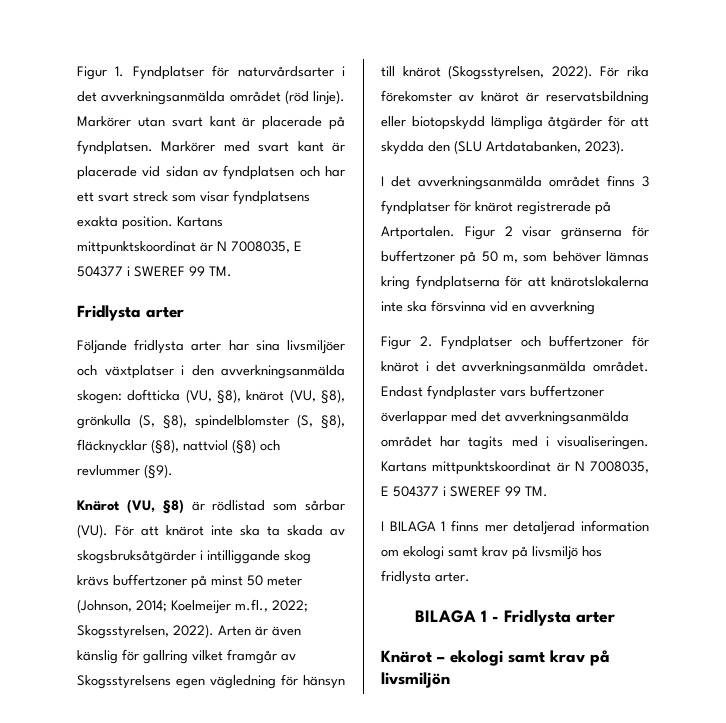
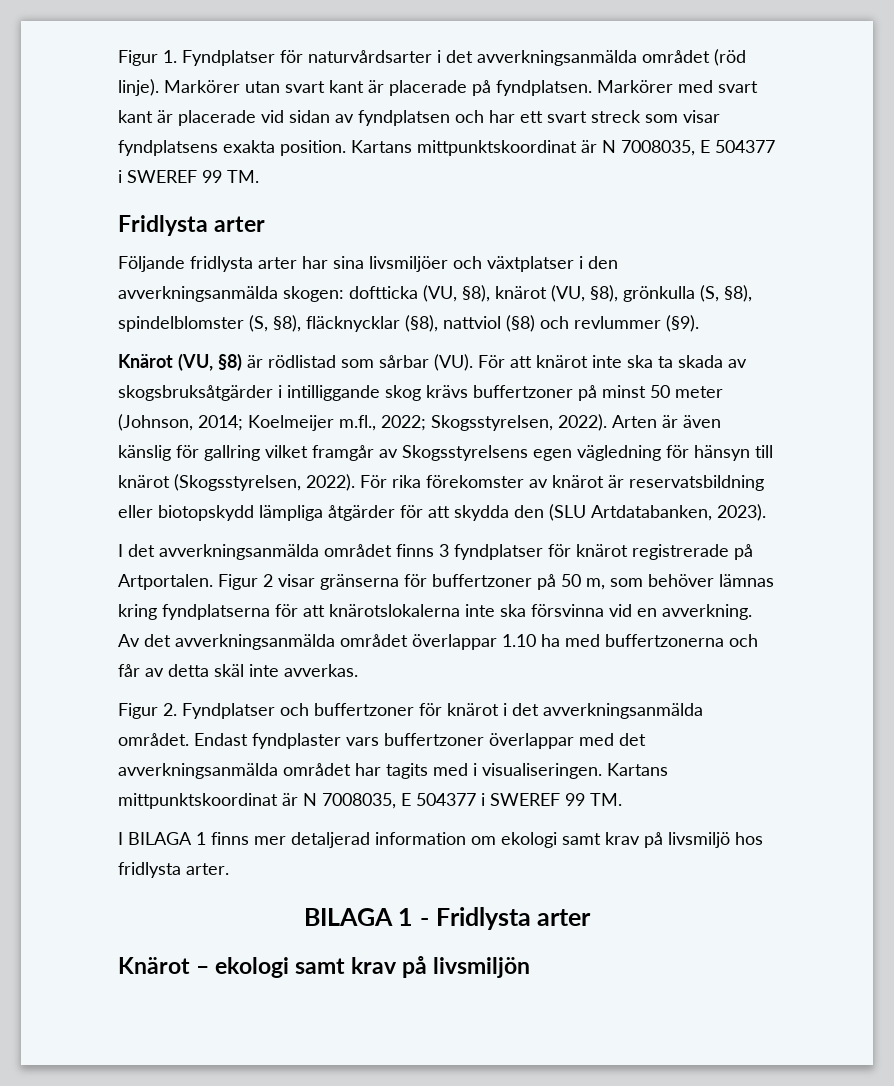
- Figur 2 visar gränserna för buffertzoner på 50 m, som behöver lämnas kring fyndplatserna för att knärotslokalerna inte ska försvinna vid en avverkning
+ Figur 2 visar gränserna för buffertzoner på 50 m, som behöver lämnas kring fyndplatserna för att knärotslokalerna inte ska försvinna vid en avverkning. Av det avverkningsanmälda området överlappar 1.10 ha med buffertzonerna och får av detta skäl inte avverkas.

